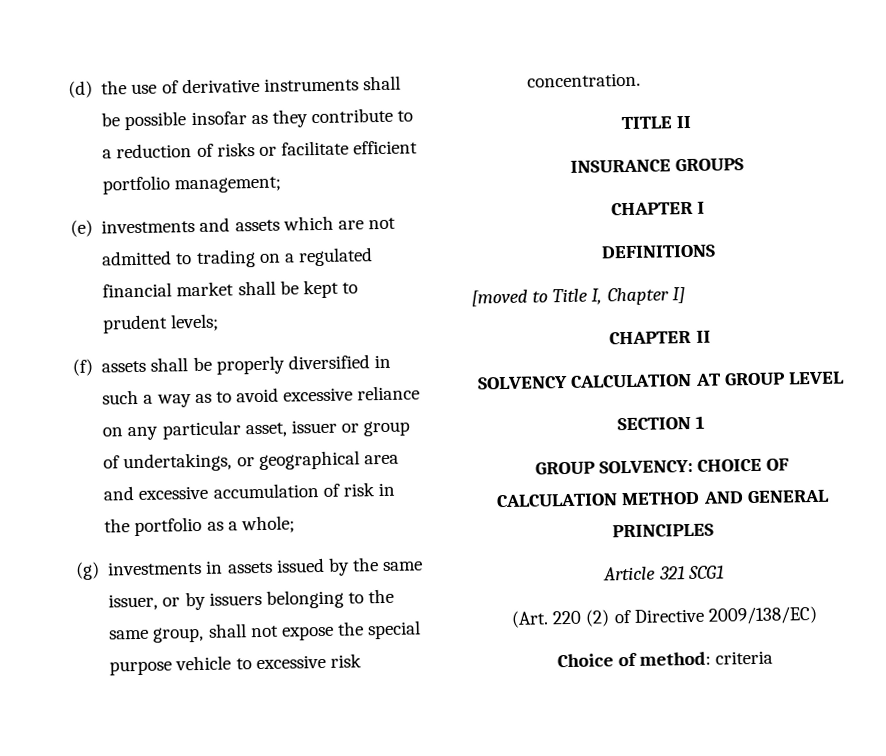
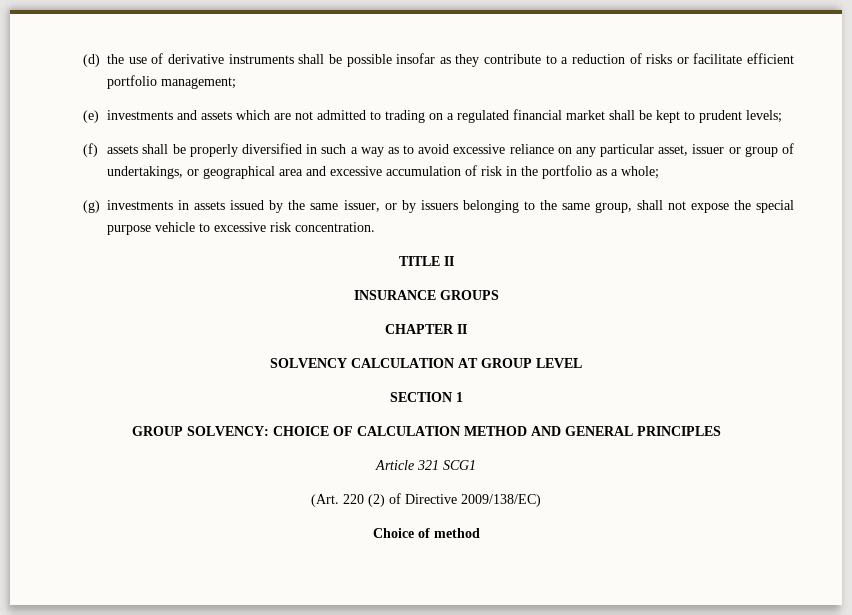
- CHAPTER I
- DEFINITIONS
- [moved to Title I, Chapter I]
- Choice of method: criteria
+ Choice of method

